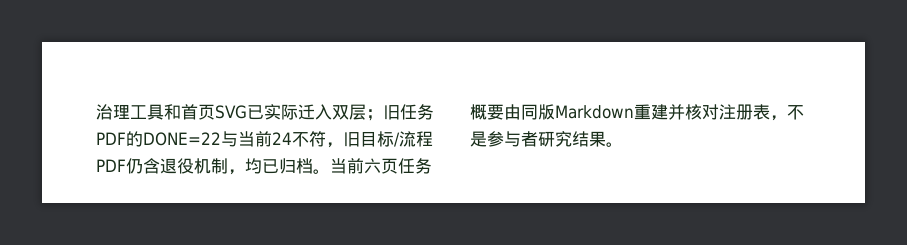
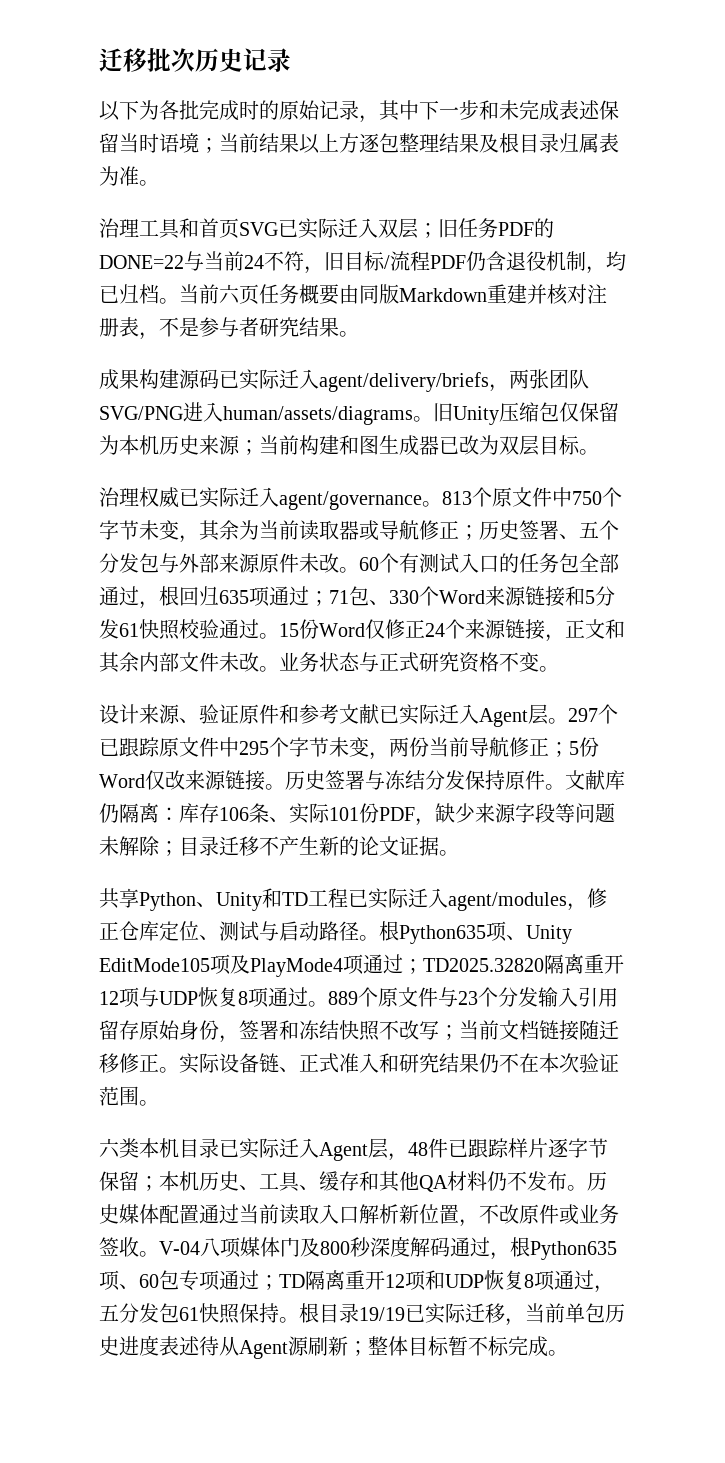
+ 迁移批次历史记录
+ 以下为各批完成时的原始记录，其中下一步和未完成表述保留当时语境；当前结果以上方逐包整理结果及根目录归属表为准。
+ 成果构建源码已实际迁入agent/delivery/briefs，两张团队SVG/PNG进入human/assets/diagrams。旧Unity压缩包仅保留为本机历史来源；当前构建和图生成器已改为双层目标。
+ 治理权威已实际迁入agent/governance。813个原文件中750个字节未变，其余为当前读取器或导航修正；历史签署、五个分发包与外部来源原件未改。60个有测试入口的任务包全部通过，根回归635项通过；71包、330个Word来源链接和5分发61快照校验通过。15份Word仅修正24个来源链接，正文和其余内部文件未改。业务状态与正式研究资格不变。
+ 设计来源、验证原件和参考文献已实际迁入Agent层。297个已跟踪原文件中295个字节未变，两份当前导航修正；5份Word仅改来源链接。历史签署与冻结分发保持原件。文献库仍隔离：库存106条、实际101份PDF，缺少来源字段等问题未解除；目录迁移不产生新的论文证据。
+ 共享Python、Unity和TD工程已实际迁入agent/modules，修正仓库定位、测试与启动路径。根Python635项、Unity EditMode105项及PlayMode4项通过；TD2025.32820隔离重开12项与UDP恢复8项通过。889个原文件与23个分发输入引用留存原始身份，签署和冻结快照不改写；当前文档链接随迁移修正。实际设备链、正式准入和研究结果仍不在本次验证范围。
+ 六类本机目录已实际迁入Agent层，48件已跟踪样片逐字节保留；本机历史、工具、缓存和其他QA材料仍不发布。历史媒体配置通过当前读取入口解析新位置，不改原件或业务签收。V-04八项媒体门及800秒深度解码通过，根Python635项、60包专项通过；TD隔离重开12项和UDP恢复8项通过，五分发包61快照保持。根目录19/19已实际迁移，当前单包历史进度表述待从Agent源刷新；整体目标暂不标完成。

